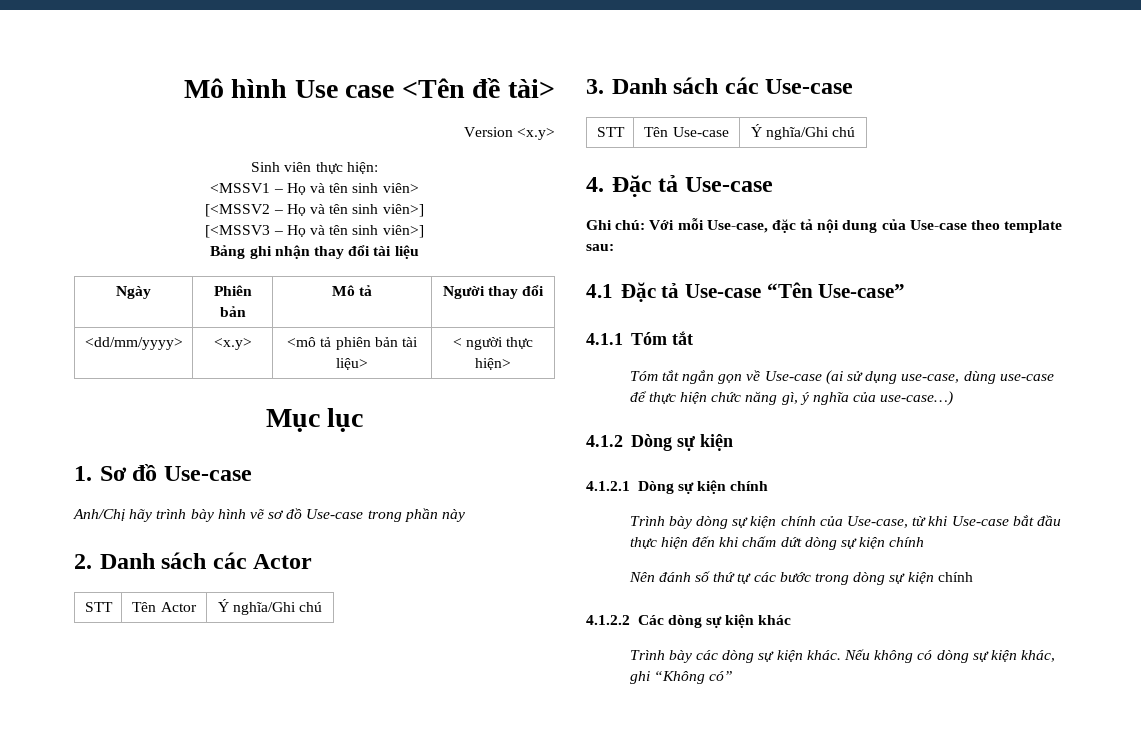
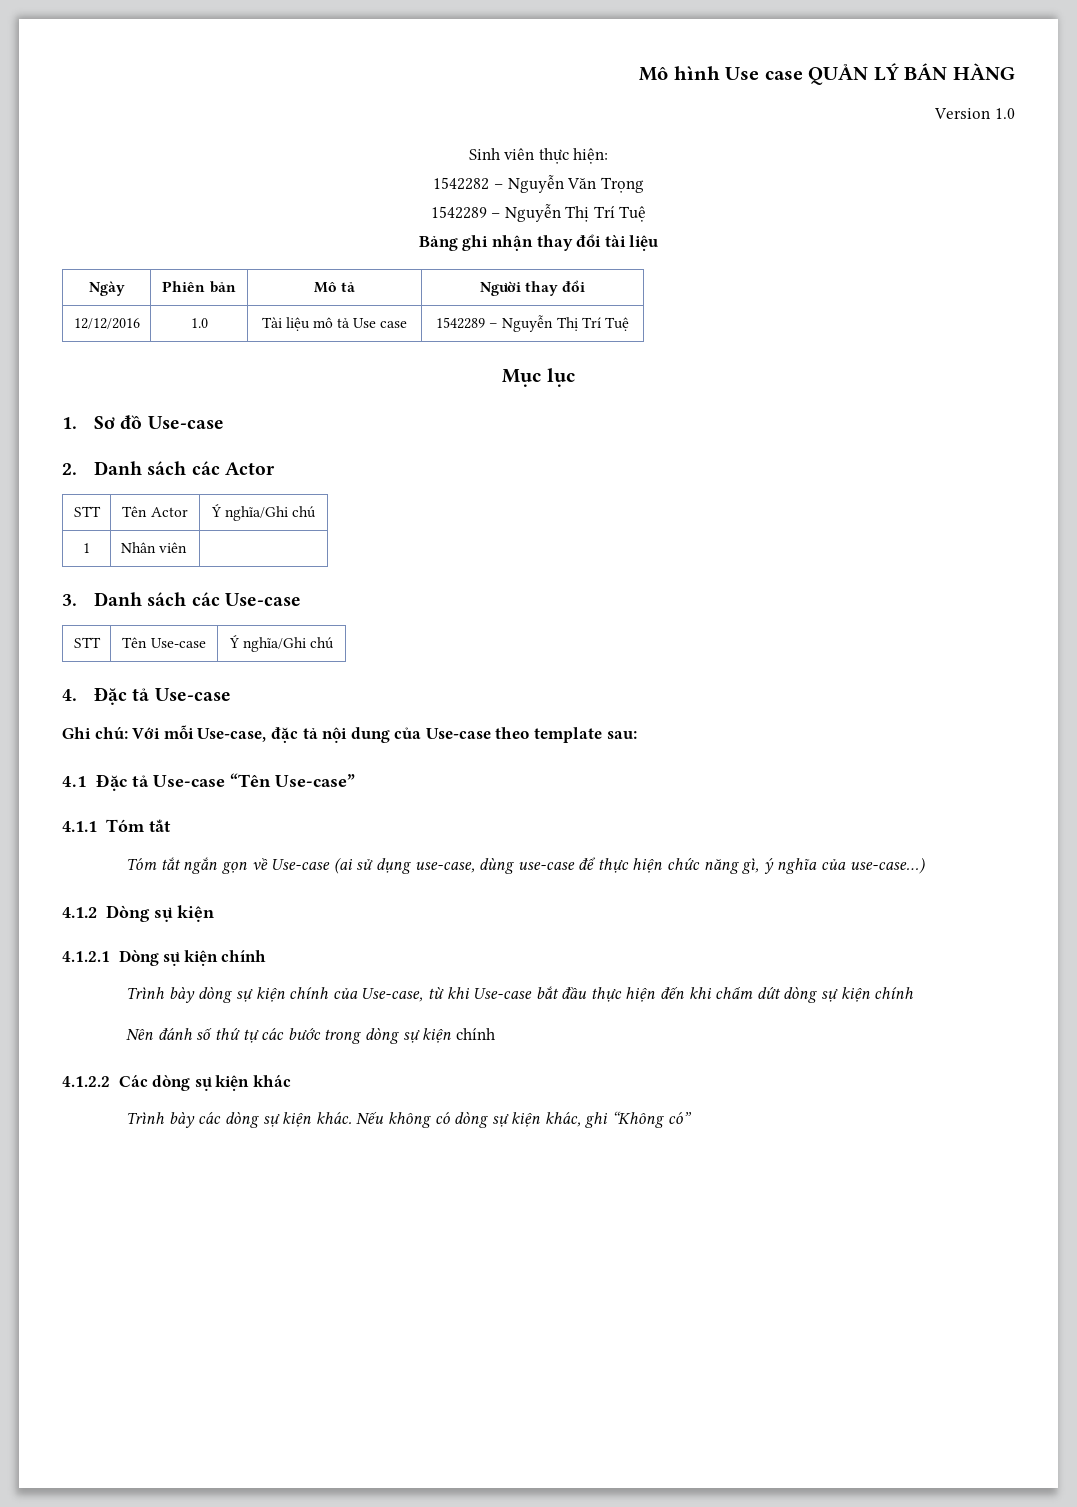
- Mô hình Use case <Tên đề tài>
+ Mô hình Use case QUẢN LÝ BÁN HÀNG
- Version <x.y>
+ Version 1.0
- <MSSV1 – Họ và tên sinh viên>
- [<MSSV2 – Họ và tên sinh viên>]
- [<MSSV3 – Họ và tên sinh viên>]
+ 1542282 – Nguyễn Văn Trọng
+ 1542289 – Nguyễn Thị Trí Tuệ
- <dd/mm/yyyy> | <x.y> | <mô tả phiên bản tài liệu> | < người thực hiện>
+ 12/12/2016 | 1.0 | Tài liệu mô tả Use case | 1542289 – Nguyễn Thị Trí Tuệ
- Anh/Chị hãy trình bày hình vẽ sơ đồ Use-case trong phần này
+ 1 | Nhân viên |

